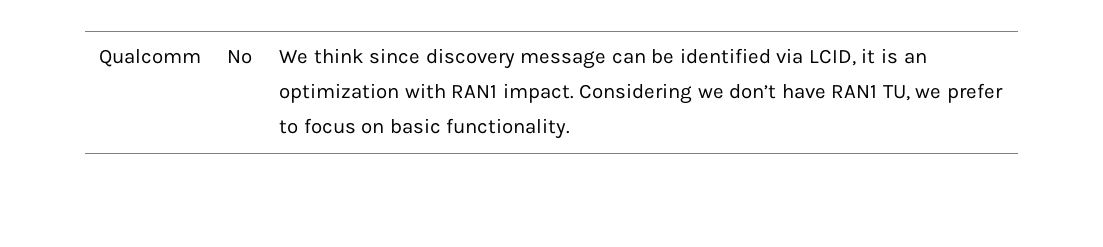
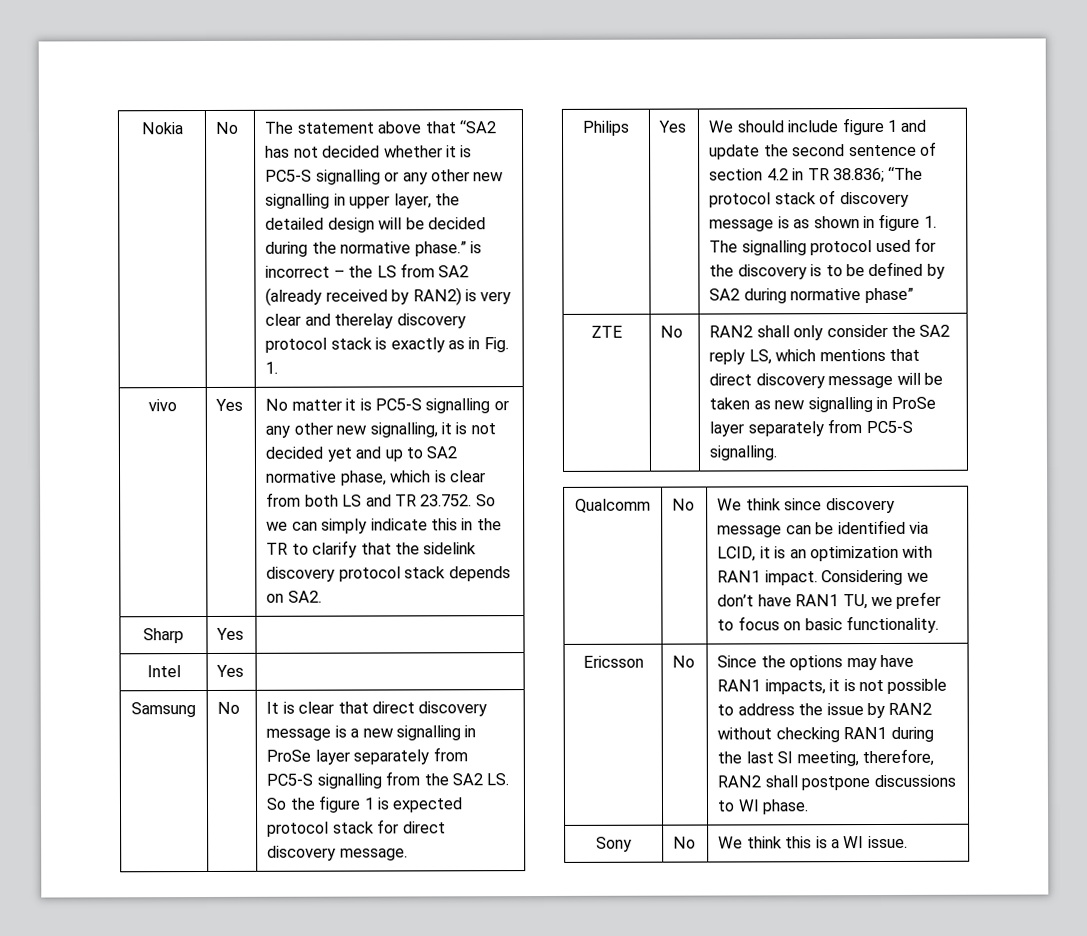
+ Nokia | No | The statement above that “SA2 has not decided whether it is PC5-S signalling or any other new signalling in upper layer, the detailed design will be decided during the normative phase.” is incorrect – the LS from SA2 (already received by RAN2) is very clear and therelay discovery protocol stack is exactly as in Fig. 1.
+ vivo | Yes | No matter it is PC5-S signalling or any other new signalling, it is not decided yet and up to SA2 normative phase, which is clear from both LS and TR 23.752. So we can simply indicate this in the TR to clarify that the sidelink discovery protocol stack depends on SA2.
+ Sharp | Yes |
+ Intel | Yes |
+ Samsung | No | It is clear that direct discovery message is a new signalling in ProSe layer separately from PC5-S signalling from the SA2 LS. So the figure 1 is expected protocol stack for direct discovery message.
+ Philips | Yes | We should include figure 1 and update the second sentence of section 4.2 in TR 38.836; “The protocol stack of discovery message is as shown in figure 1. The signalling protocol used for the discovery is to be defined by SA2 during normative phase”
+ ZTE | No | RAN2 shall only consider the SA2 reply LS, which mentions that direct discovery message will be taken as new signalling in ProSe layer separately from PC5-S signalling.
+ Ericsson | No | Since the options may have RAN1 impacts, it is not possible to address the issue by RAN2 without checking RAN1 during the last SI meeting, therefore, RAN2 shall postpone discussions to WI phase.
+ Sony | No | We think this is a WI issue.

